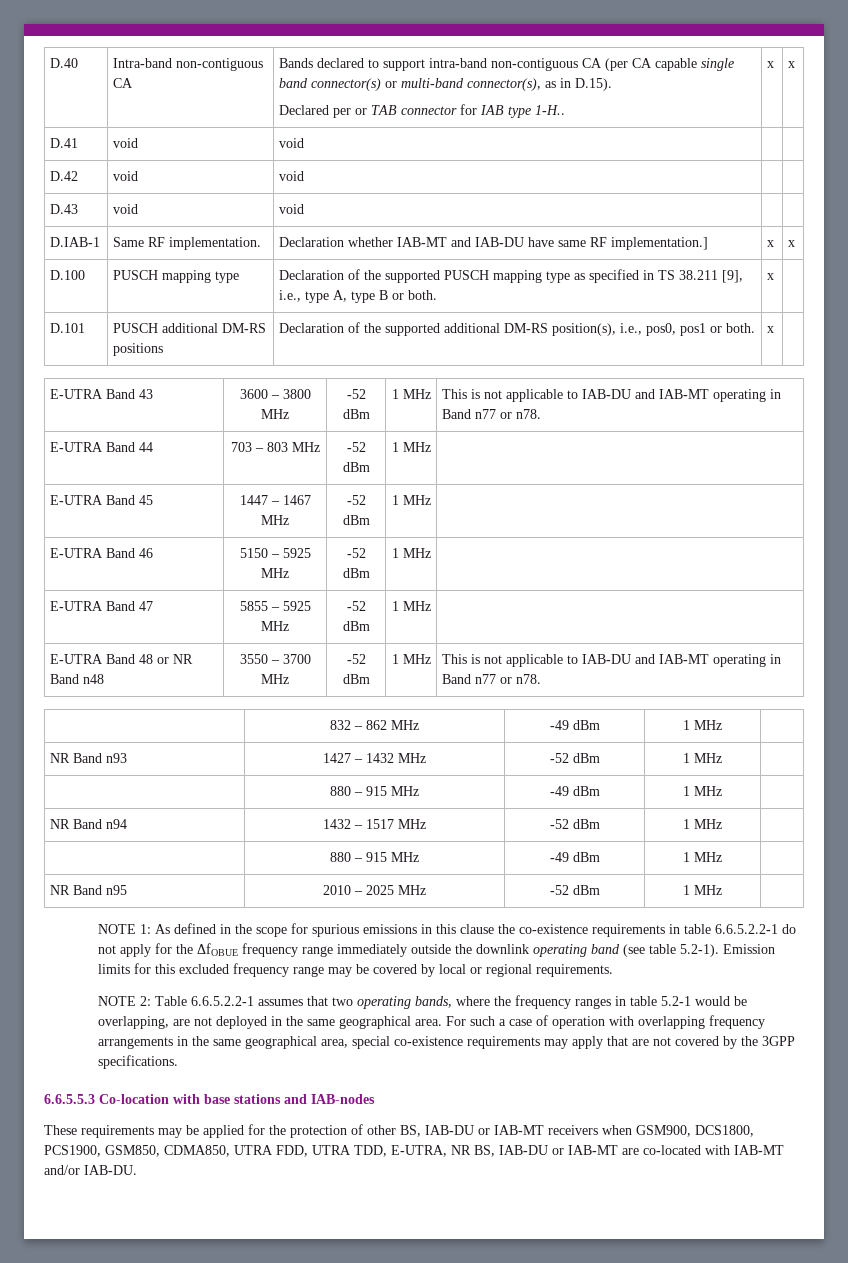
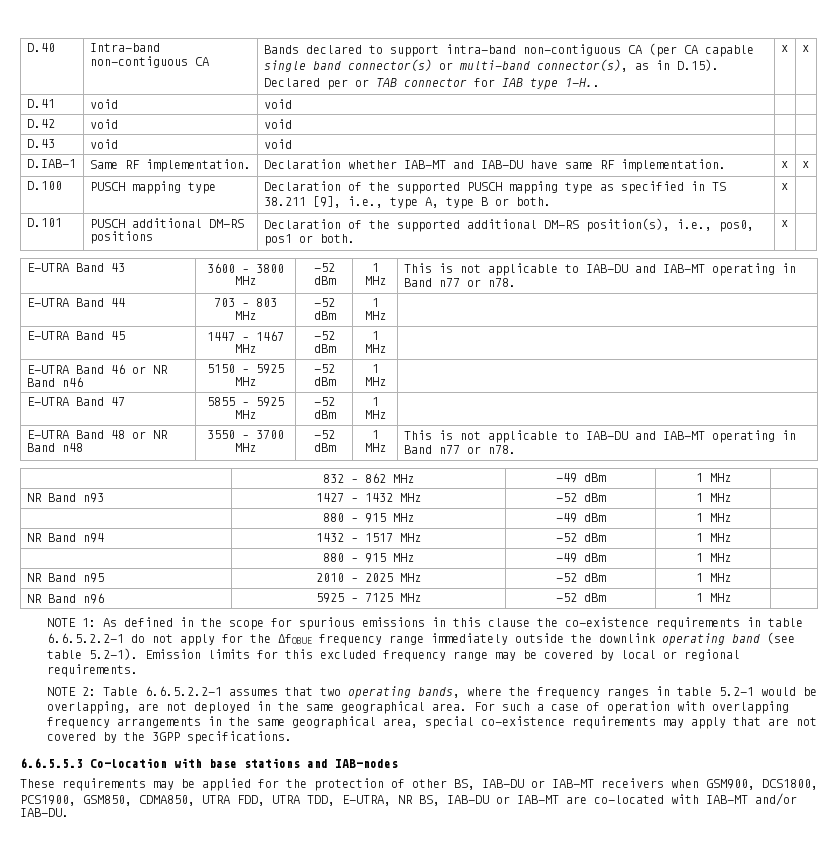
- D.IAB-1 | Same RF implementation. | Declaration whether IAB-MT and IAB-DU have same RF implementation.] | x | x
+ D.IAB-1 | Same RF implementation. | Declaration whether IAB-MT and IAB-DU have same RF implementation. | x | x
- E-UTRA Band 46 | 5150 – 5925 MHz | -52 dBm | 1 MHz |
+ E-UTRA Band 46 or NR Band n46 | 5150 – 5925 MHz | -52 dBm | 1 MHz |
+ NR Band n96 | 5925 – 7125 MHz | -52 dBm | 1 MHz |

